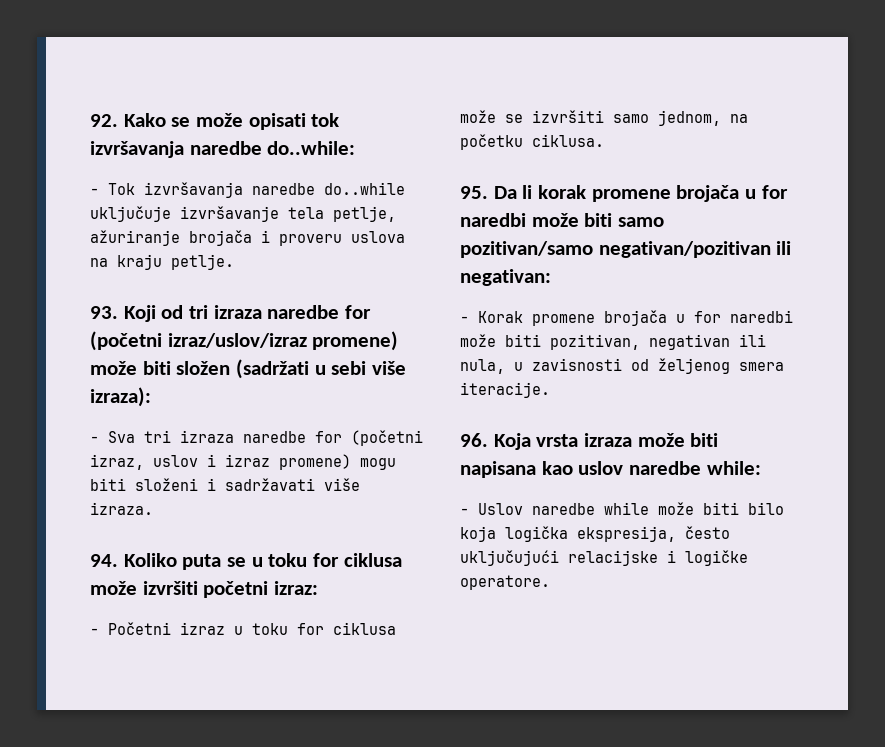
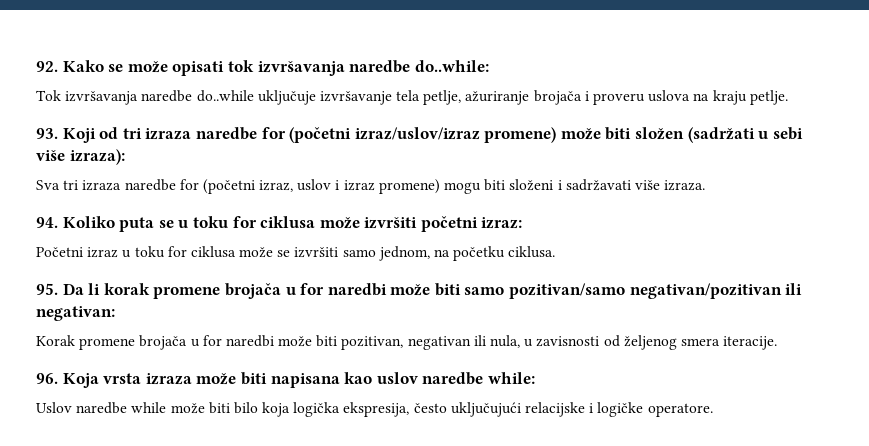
- - Tok izvršavanja naredbe do..while uključuje izvršavanje tela petlje, ažuriranje brojača i proveru uslova na kraju petlje.
+ Tok izvršavanja naredbe do..while uključuje izvršavanje tela petlje, ažuriranje brojača i proveru uslova na kraju petlje.
- - Sva tri izraza naredbe for (početni izraz, uslov i izraz promene) mogu biti složeni i sadržavati više izraza.
+ Sva tri izraza naredbe for (početni izraz, uslov i izraz promene) mogu biti složeni i sadržavati više izraza.
- - Početni izraz u toku for ciklusa može se izvršiti samo jednom, na početku ciklusa.
+ Početni izraz u toku for ciklusa može se izvršiti samo jednom, na početku ciklusa.
- - Korak promene brojača u for naredbi može biti pozitivan, negativan ili nula, u zavisnosti od željenog smera iteracije.
+ Korak promene brojača u for naredbi može biti pozitivan, negativan ili nula, u zavisnosti od željenog smera iteracije.
- - Uslov naredbe while može biti bilo koja logička ekspresija, često uključujući relacijske i logičke operatore.
+ Uslov naredbe while može biti bilo koja logička ekspresija, često uključujući relacijske i logičke operatore.

